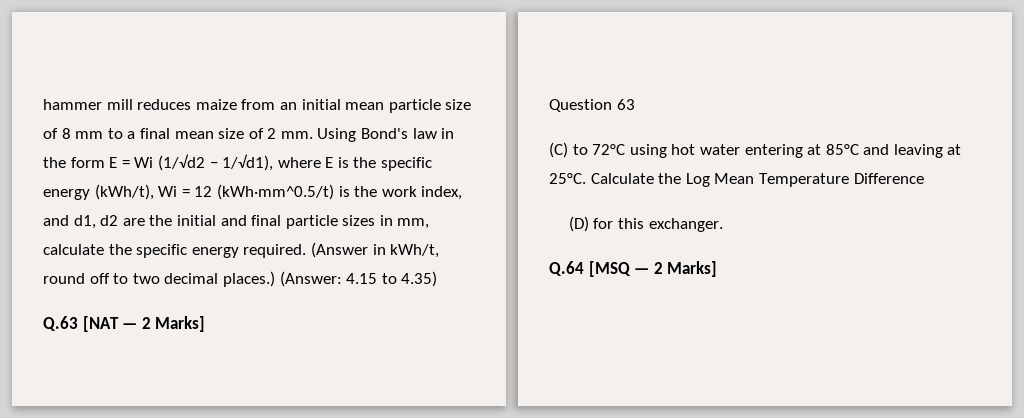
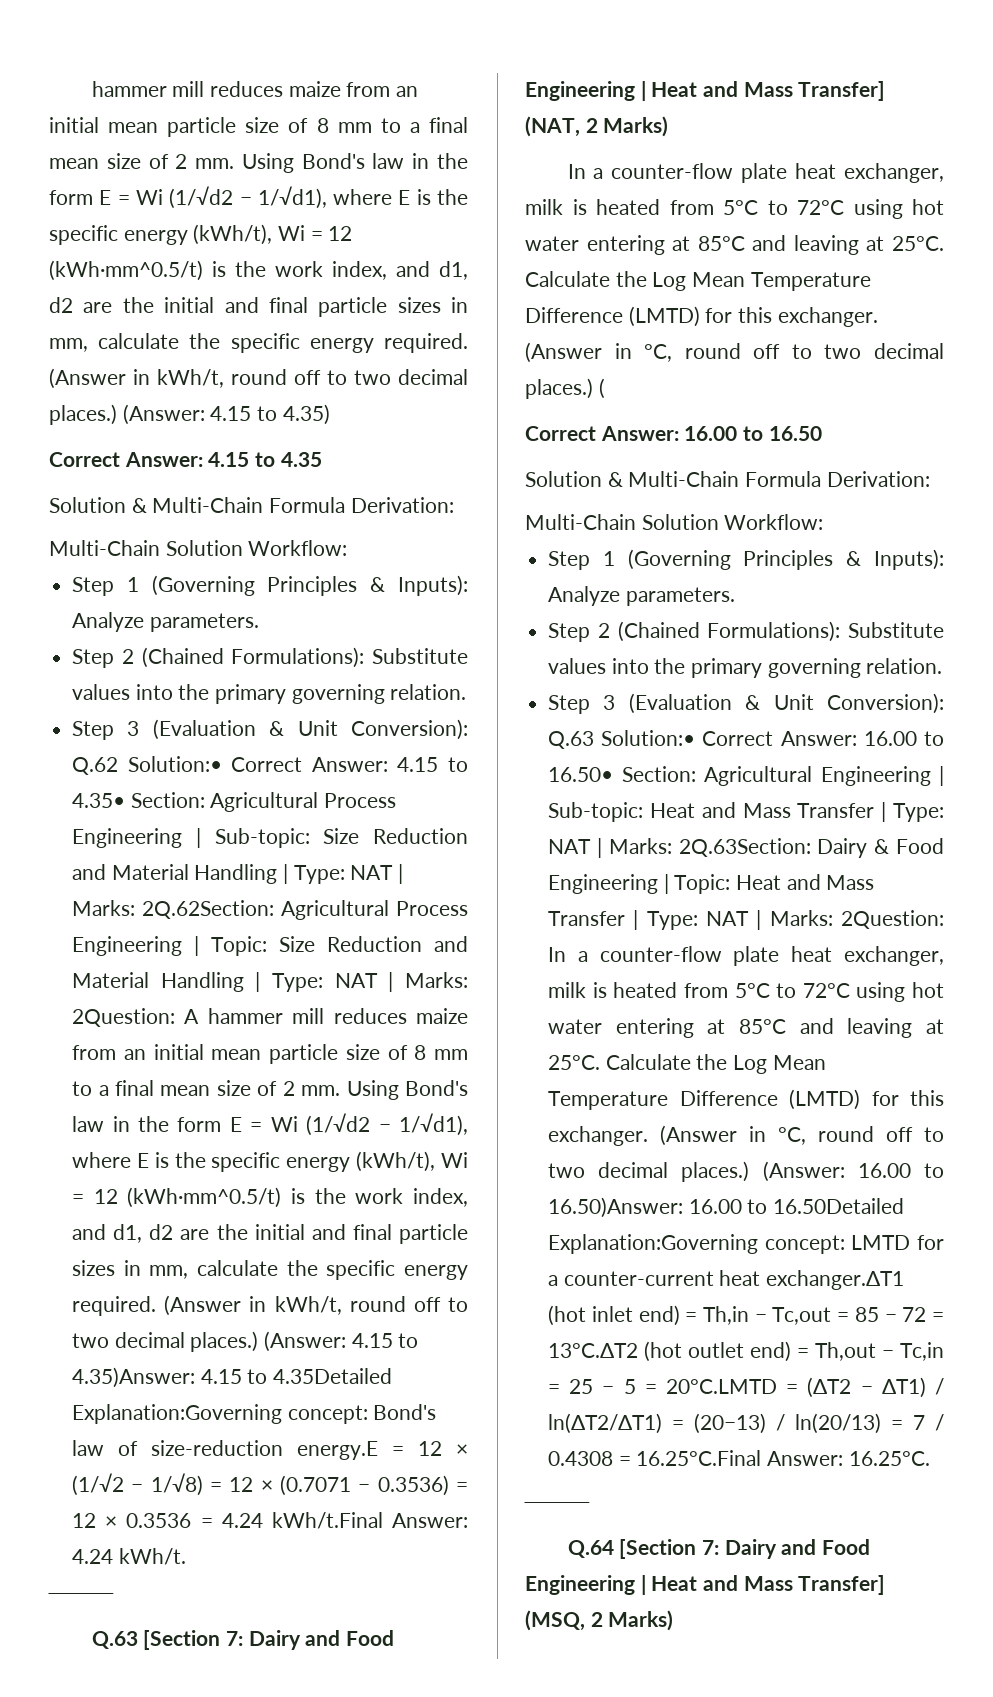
- Q.63 [NAT — 2 Marks]
- Question 63
- (C) to 72°C using hot water entering at 85°C and leaving at 25°C.
+ Correct Answer: 4.15 to 4.35
+ Solution & Multi-Chain Formula Derivation:
+ Multi-Chain Solution Workflow:
+ Step 1 (Governing Principles & Inputs): Analyze parameters.
+ Step 2 (Chained Formulations): Substitute values into the primary governing relation.
+ Step 3 (Evaluation & Unit Conversion): Q.62 Solution:• Correct Answer: 4.15 to 4.35• Section: Agricultural Process Engineering | Sub-topic: Size Reduction and Material Handling | Type: NAT | Marks: 2Q.62Section: Agricultural Process Engineering | Topic: Size Reduction and Material Handling | Type: NAT | Marks: 2Question: A hammer mill reduces maize from an initial mean particle size of 8 mm to a final mean size of 2 mm. Using Bond's law in the form E = Wi (1/√d2 − 1/√d1), where E is the specific energy (kWh/t), Wi = 12 (kWh·mm^0.5/t) is the work index, and d1, d2 are the initial and final particle sizes in mm, calculate the specific energy required. (Answer in kWh/t, round off to two decimal places.) (Answer: 4.15 to 4.35)Answer: 4.15 to 4.35Detailed Explanation:Governing concept: Bond's law of size-reduction energy.E = 12 × (1/√2 − 1/√8) = 12 × (0.7071 − 0.3536) = 12 × 0.3536 = 4.24 kWh/t.Final Answer: 4.24 kWh/t.
+ ────
+ Q.63 [Section 7: Dairy and Food Engineering | Heat and Mass Transfer] (NAT, 2 Marks)
+ In a counter-flow plate heat exchanger, milk is heated from 5°C to 72°C using hot water entering at 85°C and leaving at 25°C.
- Calculate the Log Mean Temperature Difference
- (D) for this exchanger.
- Q.64 [MSQ — 2 Marks]
+ Calculate the Log Mean Temperature Difference (LMTD) for this exchanger. (Answer in °C, round off to two decimal places.) (
+ Correct Answer: 16.00 to 16.50
+ Solution & Multi-Chain Formula Derivation:
+ Multi-Chain Solution Workflow:
+ Step 1 (Governing Principles & Inputs): Analyze parameters.
+ Step 2 (Chained Formulations): Substitute values into the primary governing relation.
+ Step 3 (Evaluation & Unit Conversion): Q.63 Solution:• Correct Answer: 16.00 to 16.50• Section: Agricultural Engineering | Sub-topic: Heat and Mass Transfer | Type: NAT | Marks: 2Q.63Section: Dairy & Food Engineering | Topic: Heat and Mass Transfer | Type: NAT | Marks: 2Question: In a counter-flow plate heat exchanger, milk is heated from 5°C to 72°C using hot water entering at 85°C and leaving at 25°C. Calculate the Log Mean Temperature Difference (LMTD) for this exchanger. (Answer in °C, round off to two decimal places.) (Answer: 16.00 to 16.50)Answer: 16.00 to 16.50Detailed Explanation:Governing concept: LMTD for a counter-current heat exchanger.ΔT1 (hot inlet end) = Th,in − Tc,out = 85 − 72 = 13°C.ΔT2 (hot outlet end) = Th,out − Tc,in = 25 − 5 = 20°C.LMTD = (ΔT2 − ΔT1) / ln(ΔT2/ΔT1) = (20−13) / ln(20/13) = 7 / 0.4308 = 16.25°C.Final Answer: 16.25°C.
+ ────
+ Q.64 [Section 7: Dairy and Food Engineering | Heat and Mass Transfer] (MSQ, 2 Marks)

